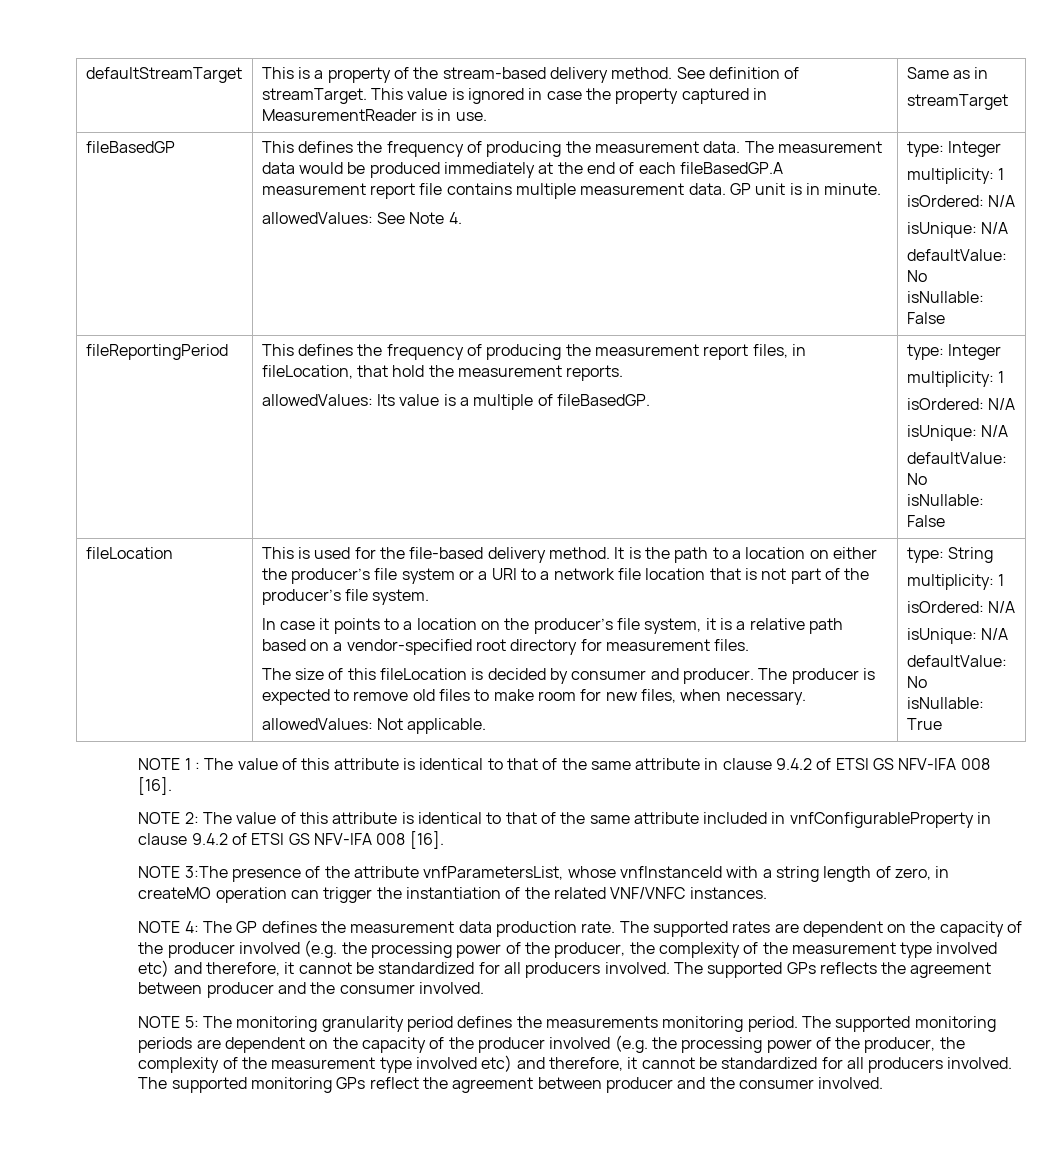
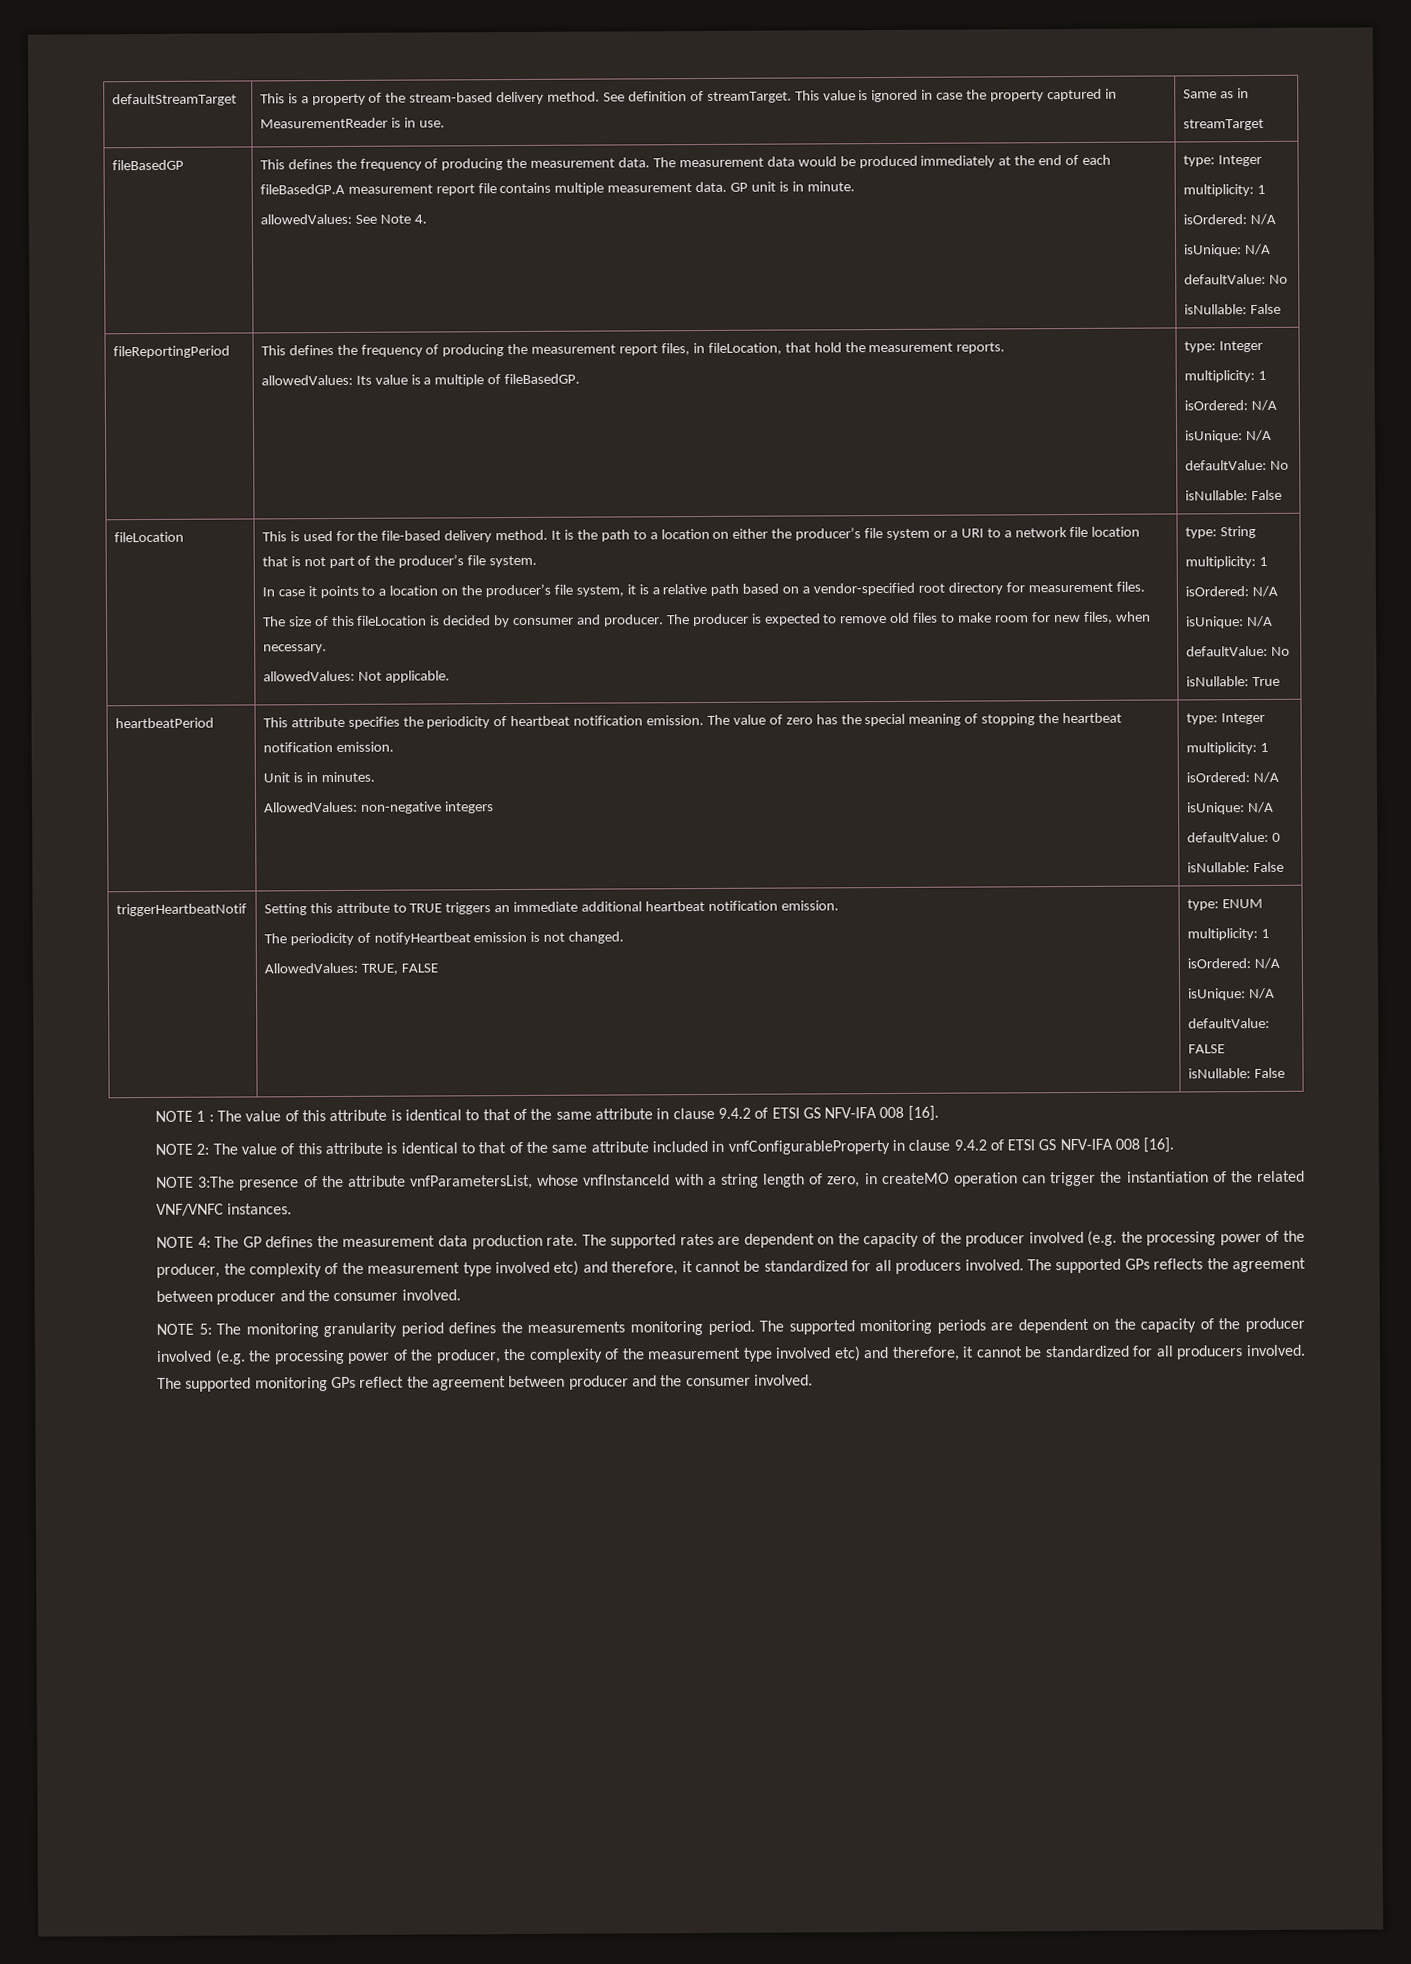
+ heartbeatPeriod | This attribute specifies the periodicity of heartbeat notification emission. The value of zero has the special meaning of stopping the heartbeat notification emission.
+ Unit is in minutes.
+ AllowedValues: non-negative integers | type: Integer
+ multiplicity: 1
+ isOrdered: N/A
+ isUnique: N/A
+ defaultValue: 0
+ isNullable: False
+ triggerHeartbeatNotif | Setting this attribute to TRUE triggers an immediate additional heartbeat notification emission.
+ The periodicity of notifyHeartbeat emission is not changed.
+ AllowedValues: TRUE, FALSE | type: ENUM
+ multiplicity: 1
+ isOrdered: N/A
+ isUnique: N/A
+ defaultValue: FALSE
+ isNullable: False

